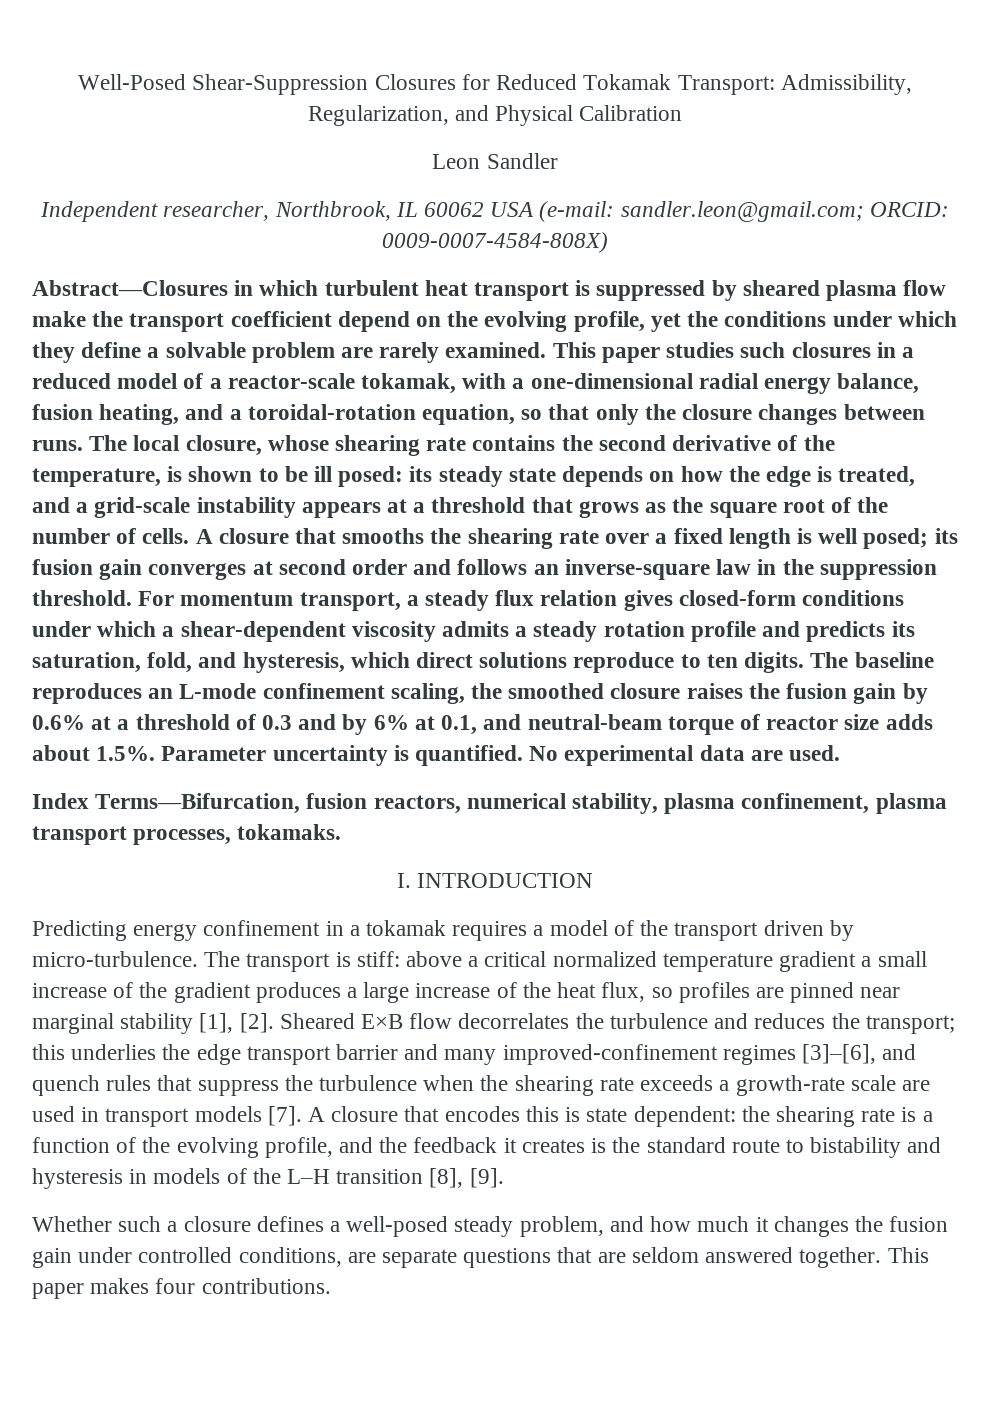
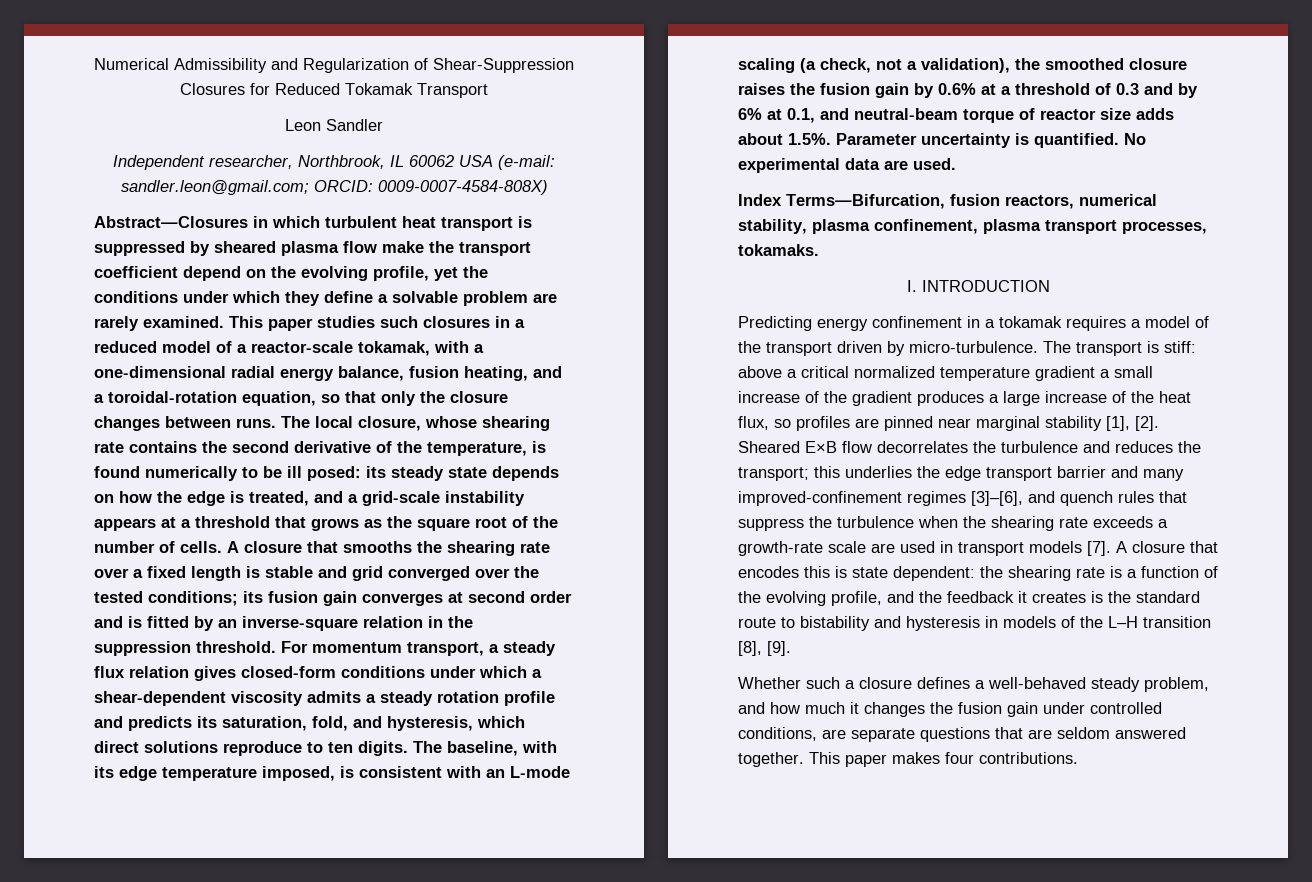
- Well-Posed Shear-Suppression Closures for Reduced Tokamak Transport: Admissibility, Regularization, and Physical Calibration
+ Numerical Admissibility and Regularization of Shear-Suppression Closures for Reduced Tokamak Transport
- The local closure, whose shearing rate contains the second derivative of the temperature, is shown to be ill posed: its steady state depends on how the edge is treated, and a grid-scale instability appears at a threshold that grows as the square root of the number of cells.
+ The local closure, whose shearing rate contains the second derivative of the temperature, is found numerically to be ill posed: its steady state depends on how the edge is treated, and a grid-scale instability appears at a threshold that grows as the square root of the number of cells.
- A closure that smooths the shearing rate over a fixed length is well posed; its fusion gain converges at second order and follows an inverse-square law in the suppression threshold.
+ A closure that smooths the shearing rate over a fixed length is stable and grid converged over the tested conditions; its fusion gain converges at second order and is fitted by an inverse-square relation in the suppression threshold.
- The baseline reproduces an L-mode confinement scaling, the smoothed closure raises the fusion gain by 0.6% at a threshold of 0.3 and by 6% at 0.1, and neutral-beam torque of reactor size adds about 1.5%. Parameter uncertainty is quantified.
+ The baseline, with its edge temperature imposed, is consistent with an L-mode scaling (a check, not a validation), the smoothed closure raises the fusion gain by 0.6% at a threshold of 0.3 and by 6% at 0.1, and neutral-beam torque of reactor size adds about 1.5%. Parameter uncertainty is quantified.
- Whether such a closure defines a well-posed steady problem, and how much it changes the fusion gain under controlled conditions, are separate questions that are seldom answered together.
+ Whether such a closure defines a well-behaved steady problem, and how much it changes the fusion gain under controlled conditions, are separate questions that are seldom answered together.

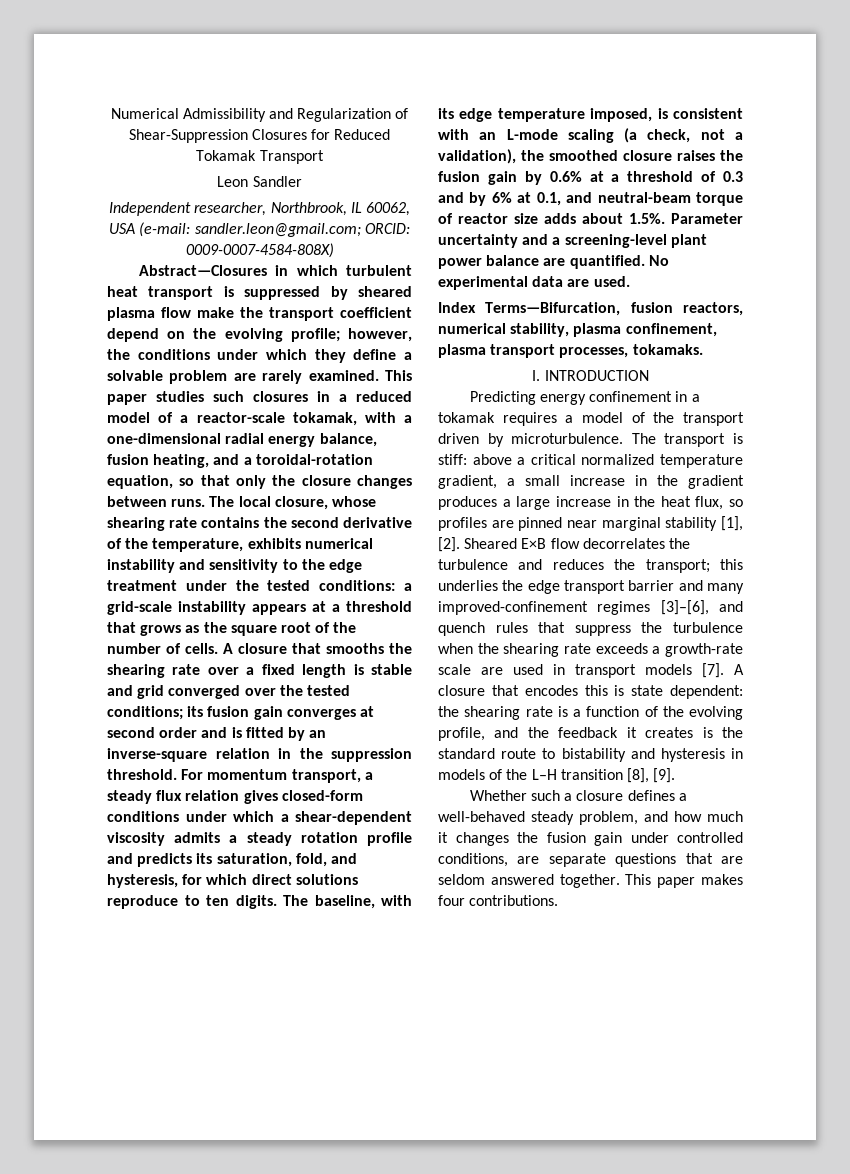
- Independent researcher, Northbrook, IL 60062 USA (e-mail: sandler.leon@gmail.com; ORCID: 0009-0007-4584-808X)
+ Independent researcher, Northbrook, IL 60062, USA (e-mail: sandler.leon@gmail.com; ORCID: 0009-0007-4584-808X)
- Abstract—Closures in which turbulent heat transport is suppressed by sheared plasma flow make the transport coefficient depend on the evolving profile, yet the conditions under which they define a solvable problem are rarely examined.
+ Abstract—Closures in which turbulent heat transport is suppressed by sheared plasma flow make the transport coefficient depend on the evolving profile; however, the conditions under which they define a solvable problem are rarely examined.
- The local closure, whose shearing rate contains the second derivative of the temperature, is found numerically to be ill posed: its steady state depends on how the edge is treated, and a grid-scale instability appears at a threshold that grows as the square root of the number of cells.
+ The local closure, whose shearing rate contains the second derivative of the temperature, exhibits numerical instability and sensitivity to the edge treatment under the tested conditions: a grid-scale instability appears at a threshold that grows as the square root of the number of cells.
- For momentum transport, a steady flux relation gives closed-form conditions under which a shear-dependent viscosity admits a steady rotation profile and predicts its saturation, fold, and hysteresis, which direct solutions reproduce to ten digits.
+ For momentum transport, a steady flux relation gives closed-form conditions under which a shear-dependent viscosity admits a steady rotation profile and predicts its saturation, fold, and hysteresis, for which direct solutions reproduce to ten digits.
- The baseline, with its edge temperature imposed, is consistent with an L-mode scaling (a check, not a validation), the smoothed closure raises the fusion gain by 0.6% at a threshold of 0.3 and by 6% at 0.1, and neutral-beam torque of reactor size adds about 1.5%. Parameter uncertainty is quantified.
+ The baseline, with its edge temperature imposed, is consistent with an L-mode scaling (a check, not a validation), the smoothed closure raises the fusion gain by 0.6% at a threshold of 0.3 and by 6% at 0.1, and neutral-beam torque of reactor size adds about 1.5%. Parameter uncertainty and a screening-level plant power balance are quantified.
- Predicting energy confinement in a tokamak requires a model of the transport driven by micro-turbulence.
+ Predicting energy confinement in a tokamak requires a model of the transport driven by microturbulence.
- The transport is stiff: above a critical normalized temperature gradient a small increase of the gradient produces a large increase of the heat flux, so profiles are pinned near marginal stability [1], [2].
+ The transport is stiff: above a critical normalized temperature gradient, a small increase in the gradient produces a large increase in the heat flux, so profiles are pinned near marginal stability [1], [2].

